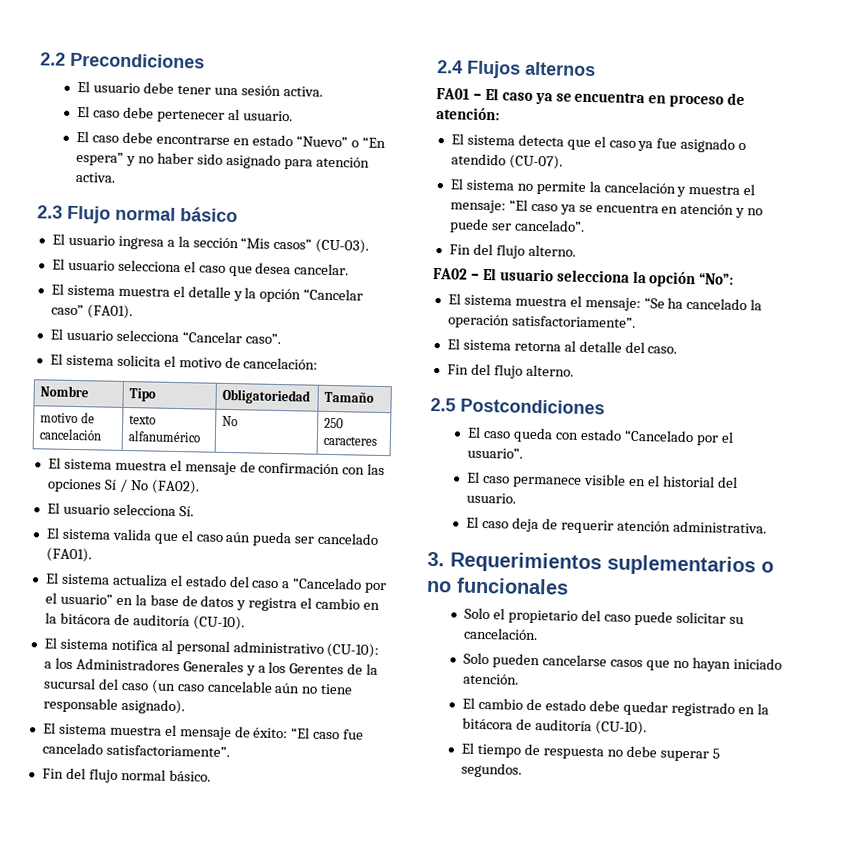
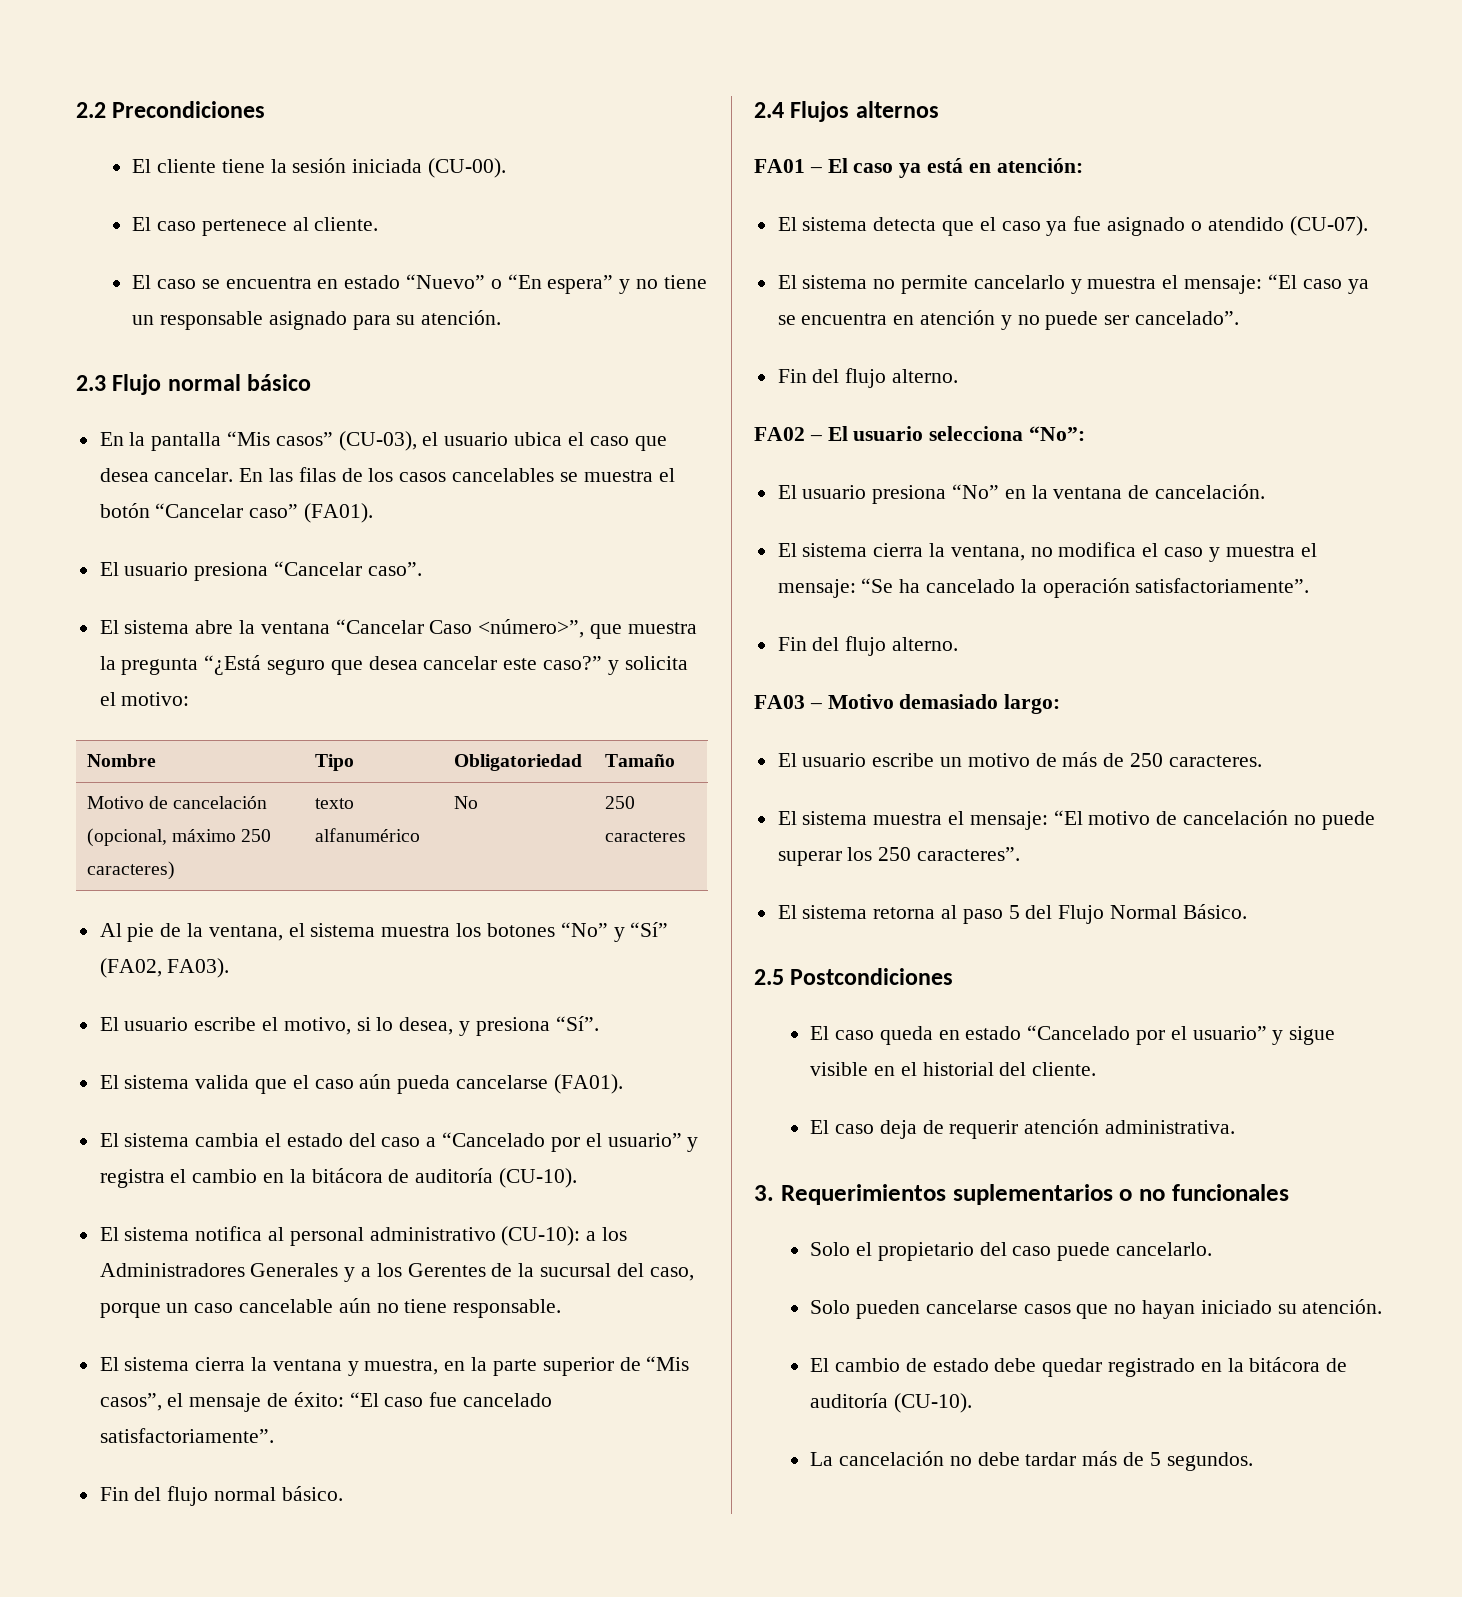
- El usuario debe tener una sesión activa.
- El caso debe pertenecer al usuario.
- El caso debe encontrarse en estado “Nuevo” o “En espera” y no haber sido asignado para atención activa.
+ El cliente tiene la sesión iniciada (CU-00).
+ El caso pertenece al cliente.
+ El caso se encuentra en estado “Nuevo” o “En espera” y no tiene un responsable asignado para su atención.
  2.3 Flujo normal básico
- El usuario ingresa a la sección “Mis casos” (CU-03).
- El usuario selecciona el caso que desea cancelar.
- El sistema muestra el detalle y la opción “Cancelar caso” (FA01).
+ En la pantalla “Mis casos” (CU-03), el usuario ubica el caso que desea cancelar. En las filas de los casos cancelables se muestra el botón “Cancelar caso” (FA01).
- El usuario selecciona “Cancelar caso”.
+ El usuario presiona “Cancelar caso”.
- El sistema solicita el motivo de cancelación:
+ El sistema abre la ventana “Cancelar Caso <número>”, que muestra la pregunta “¿Está seguro que desea cancelar este caso?” y solicita el motivo:
- motivo de cancelación | texto alfanumérico | No | 250 caracteres
+ Motivo de cancelación (opcional, máximo 250 caracteres) | texto alfanumérico | No | 250 caracteres
- El sistema muestra el mensaje de confirmación con las opciones Sí / No (FA02).
- El usuario selecciona Sí.
+ Al pie de la ventana, el sistema muestra los botones “No” y “Sí” (FA02, FA03).
+ El usuario escribe el motivo, si lo desea, y presiona “Sí”.
- El sistema valida que el caso aún pueda ser cancelado (FA01).
+ El sistema valida que el caso aún pueda cancelarse (FA01).
- El sistema actualiza el estado del caso a “Cancelado por el usuario” en la base de datos y registra el cambio en la bitácora de auditoría (CU-10).
+ El sistema cambia el estado del caso a “Cancelado por el usuario” y registra el cambio en la bitácora de auditoría (CU-10).
- El sistema notifica al personal administrativo (CU-10): a los Administradores Generales y a los Gerentes de la sucursal del caso (un caso cancelable aún no tiene responsable asignado).
- El sistema muestra el mensaje de éxito: “El caso fue cancelado satisfactoriamente”.
+ El sistema notifica al personal administrativo (CU-10): a los Administradores Generales y a los Gerentes de la sucursal del caso, porque un caso cancelable aún no tiene responsable.
+ El sistema cierra la ventana y muestra, en la parte superior de “Mis casos”, el mensaje de éxito: “El caso fue cancelado satisfactoriamente”.
- FA01 – El caso ya se encuentra en proceso de atención:
+ FA01 – El caso ya está en atención:
- El sistema no permite la cancelación y muestra el mensaje: “El caso ya se encuentra en atención y no puede ser cancelado”.
+ El sistema no permite cancelarlo y muestra el mensaje: “El caso ya se encuentra en atención y no puede ser cancelado”.
- FA02 – El usuario selecciona la opción “No”:
+ FA02 – El usuario selecciona “No”:
- El sistema muestra el mensaje: “Se ha cancelado la operación satisfactoriamente”.
- El sistema retorna al detalle del caso.
+ El usuario presiona “No” en la ventana de cancelación.
+ El sistema cierra la ventana, no modifica el caso y muestra el mensaje: “Se ha cancelado la operación satisfactoriamente”.
  Fin del flujo alterno.
+ FA03 – Motivo demasiado largo:
+ El usuario escribe un motivo de más de 250 caracteres.
+ El sistema muestra el mensaje: “El motivo de cancelación no puede superar los 250 caracteres”.
+ El sistema retorna al paso 5 del Flujo Normal Básico.
- El caso queda con estado “Cancelado por el usuario”.
- El caso permanece visible en el historial del usuario.
+ El caso queda en estado “Cancelado por el usuario” y sigue visible en el historial del cliente.
- Solo el propietario del caso puede solicitar su cancelación.
+ Solo el propietario del caso puede cancelarlo.
- Solo pueden cancelarse casos que no hayan iniciado atención.
+ Solo pueden cancelarse casos que no hayan iniciado su atención.
- El tiempo de respuesta no debe superar 5 segundos.
+ La cancelación no debe tardar más de 5 segundos.

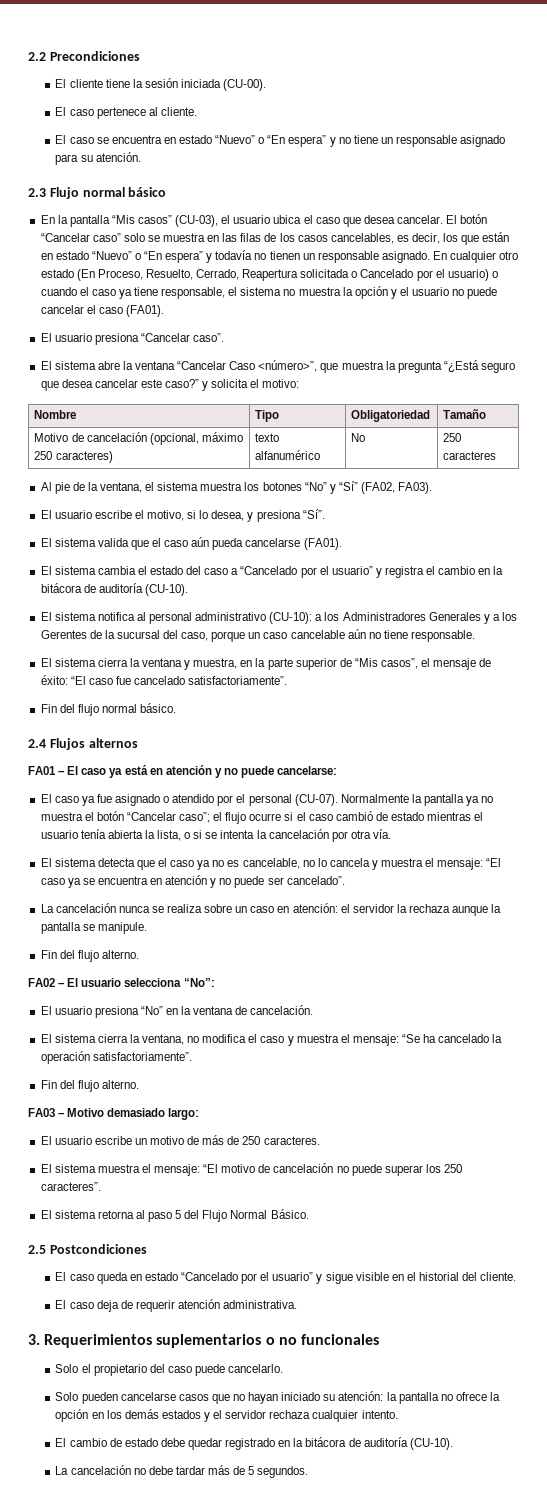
- En las filas de los casos cancelables se muestra el botón “Cancelar caso” (FA01).
+ El botón “Cancelar caso” solo se muestra en las filas de los casos cancelables, es decir, los que están en estado “Nuevo” o “En espera” y todavía no tienen un responsable asignado. En cualquier otro estado (En Proceso, Resuelto, Cerrado, Reapertura solicitada o Cancelado por el usuario) o cuando el caso ya tiene responsable, el sistema no muestra la opción y el usuario no puede cancelar el caso (FA01).
- FA01 – El caso ya está en atención:
+ FA01 – El caso ya está en atención y no puede cancelarse:
+ El caso ya fue asignado o atendido por el personal (CU-07). Normalmente la pantalla ya no muestra el botón “Cancelar caso”; el flujo ocurre si el caso cambió de estado mientras el usuario tenía abierta la lista, o si se intenta la cancelación por otra vía.
- El sistema detecta que el caso ya fue asignado o atendido (CU-07).
- El sistema no permite cancelarlo y muestra el mensaje: “El caso ya se encuentra en atención y no puede ser cancelado”.
+ El sistema detecta que el caso ya no es cancelable, no lo cancela y muestra el mensaje: “El caso ya se encuentra en atención y no puede ser cancelado”.
+ La cancelación nunca se realiza sobre un caso en atención: el servidor la rechaza aunque la pantalla se manipule.
- Solo pueden cancelarse casos que no hayan iniciado su atención.
+ Solo pueden cancelarse casos que no hayan iniciado su atención: la pantalla no ofrece la opción en los demás estados y el servidor rechaza cualquier intento.

